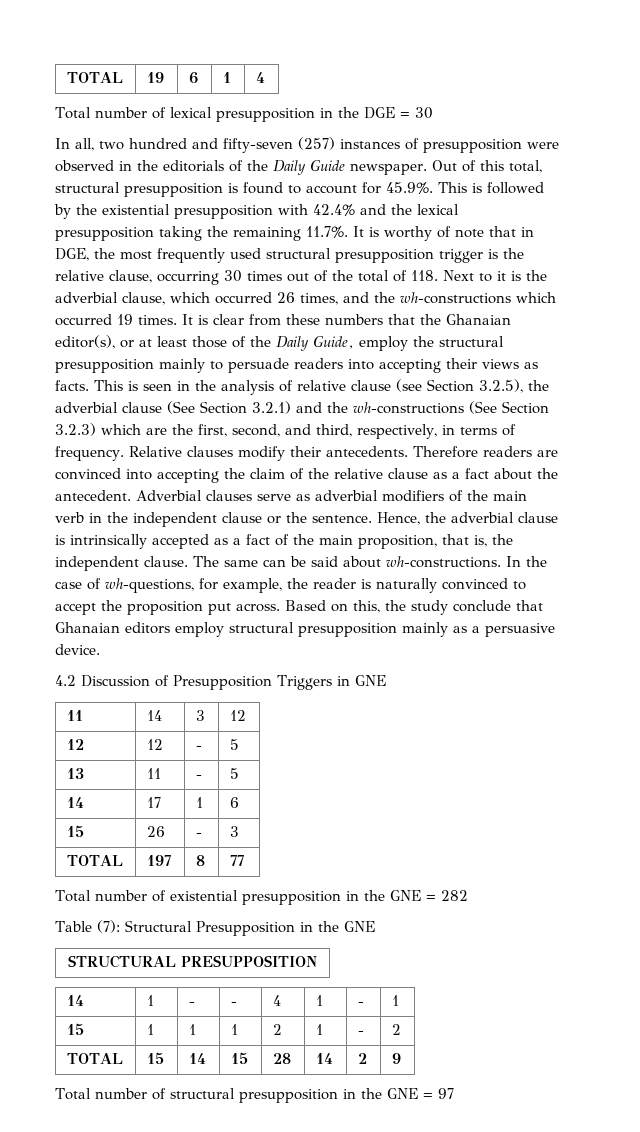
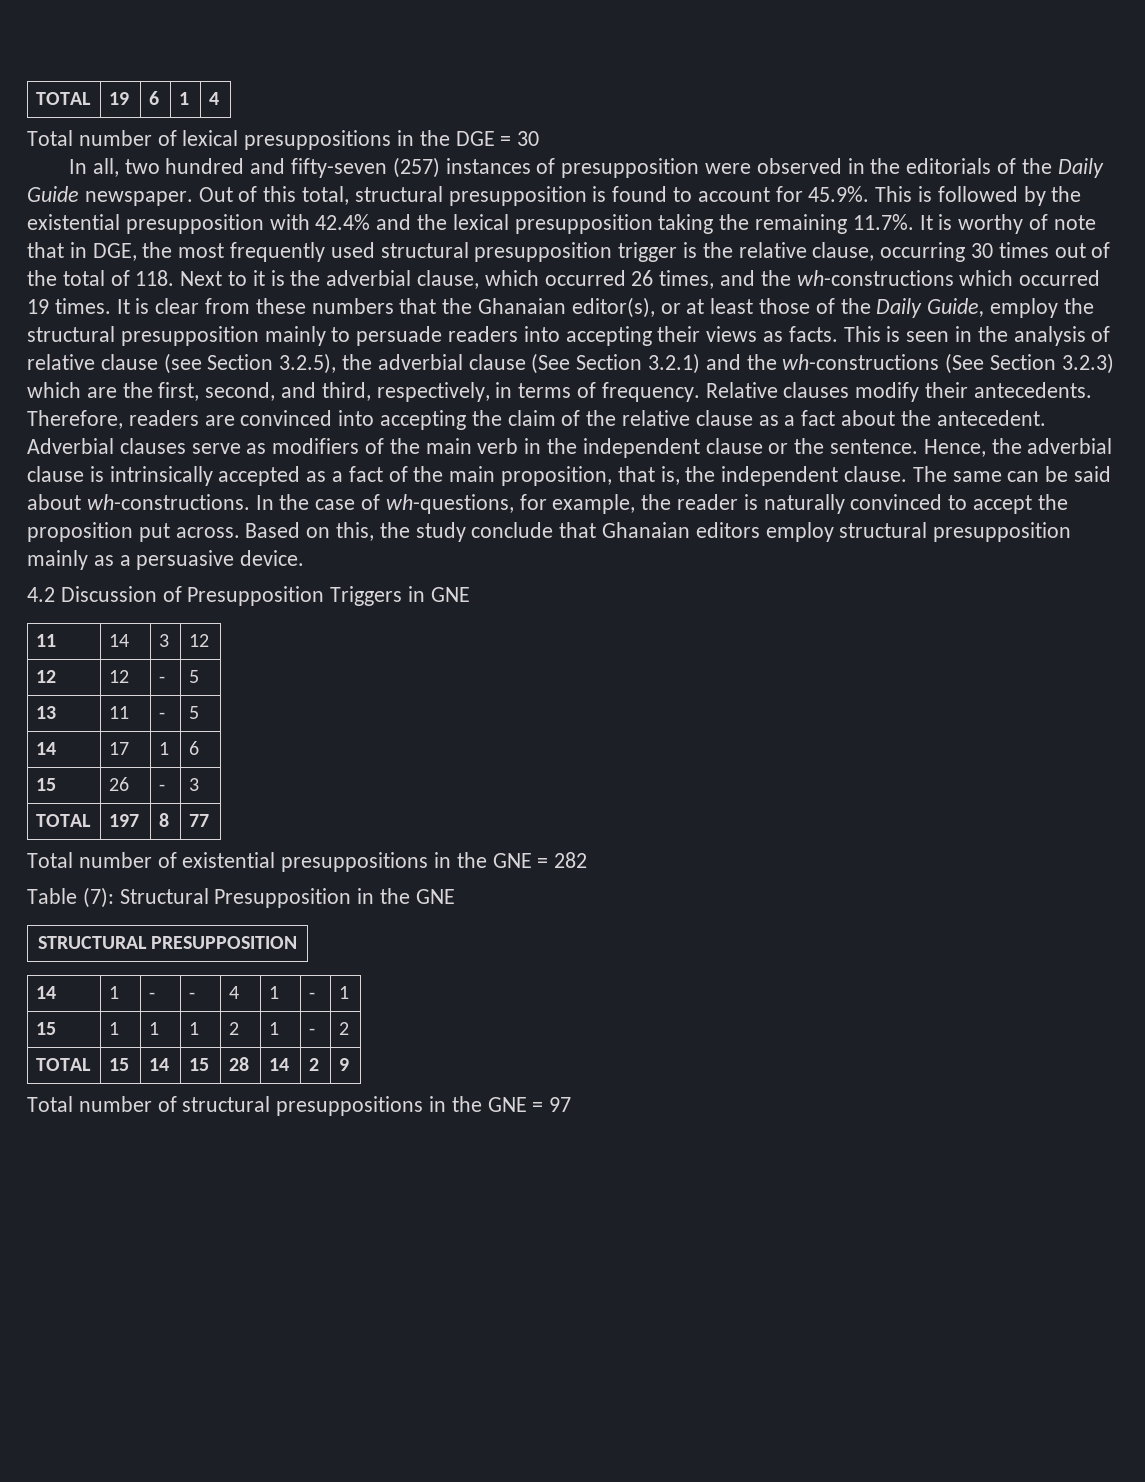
- Total number of lexical presupposition in the DGE = 30
+ Total number of lexical presuppositions in the DGE = 30
- Therefore readers are convinced into accepting the claim of the relative clause as a fact about the antecedent.
+ Therefore, readers are convinced into accepting the claim of the relative clause as a fact about the antecedent.
- Adverbial clauses serve as adverbial modifiers of the main verb in the independent clause or the sentence.
+ Adverbial clauses serve as modifiers of the main verb in the independent clause or the sentence.
- Total number of existential presupposition in the GNE = 282
+ Total number of existential presuppositions in the GNE = 282
- Total number of structural presupposition in the GNE = 97
+ Total number of structural presuppositions in the GNE = 97

